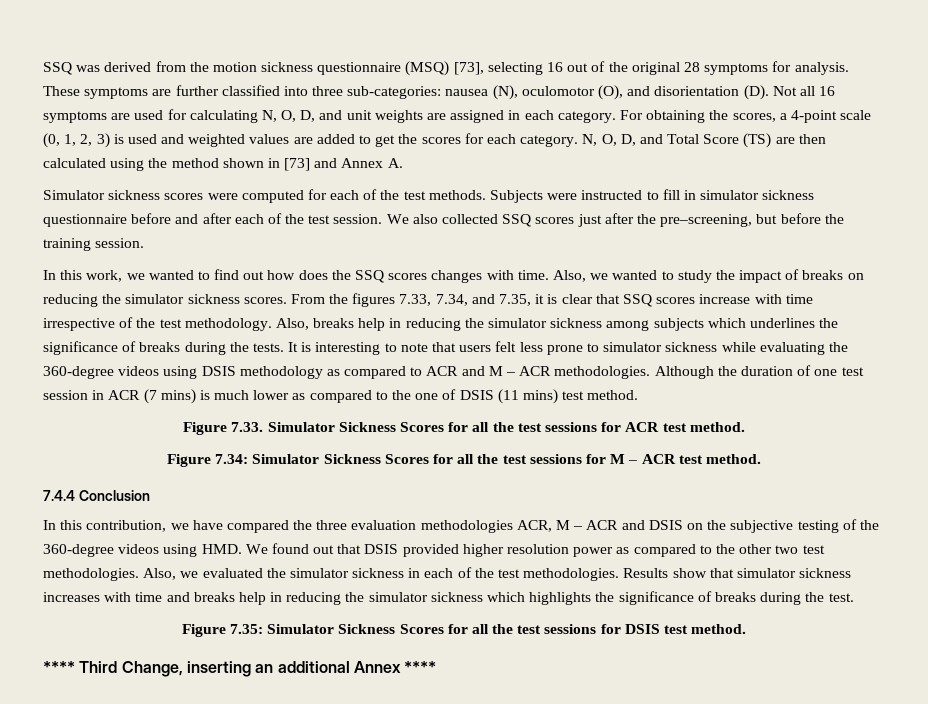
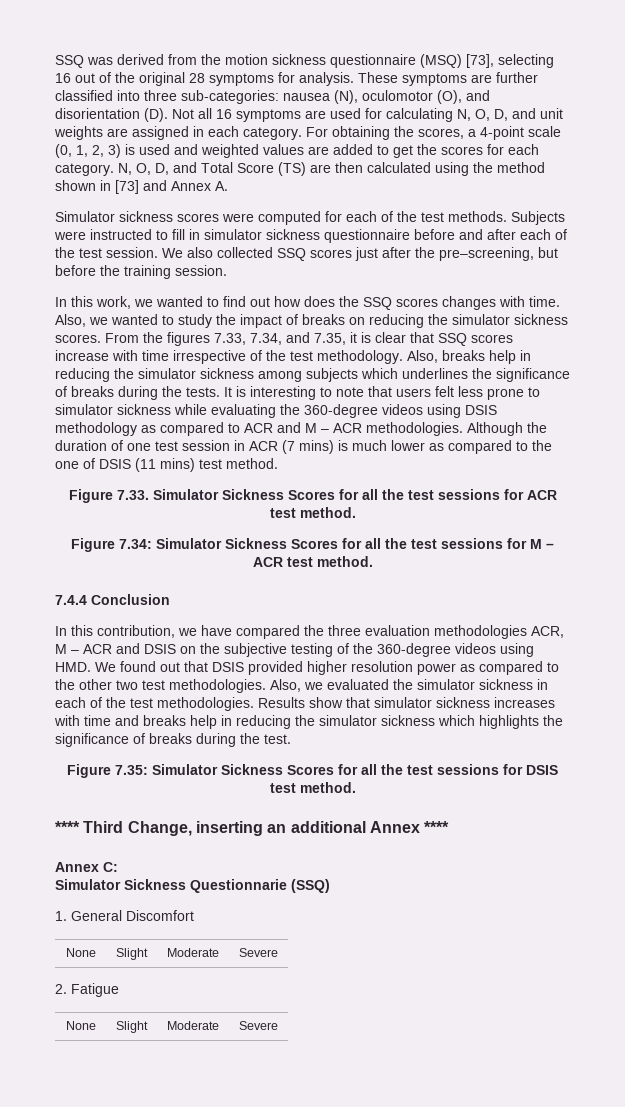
+ Annex C:
+ Simulator Sickness Questionnarie (SSQ)
+ 1. General Discomfort
+ None | Slight | Moderate | Severe
+ 2. Fatigue
+ None | Slight | Moderate | Severe

